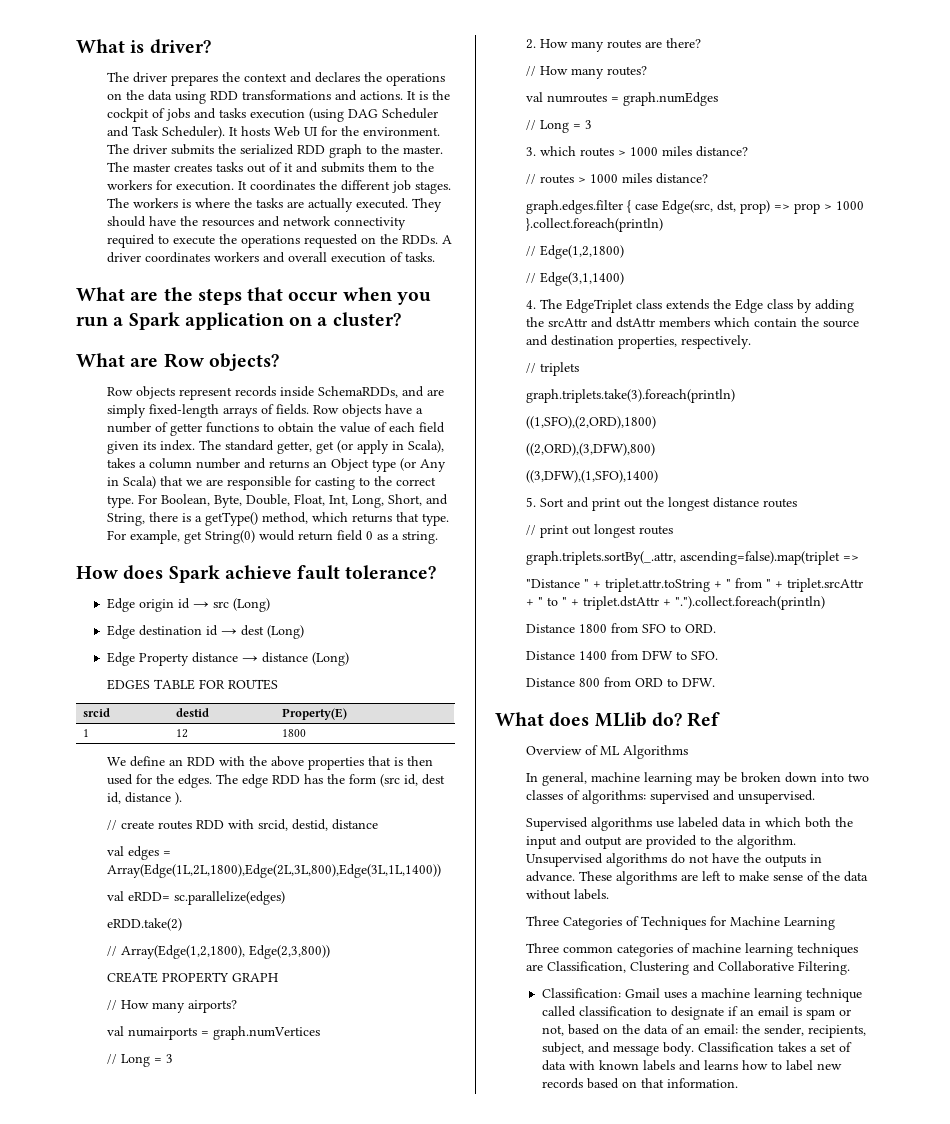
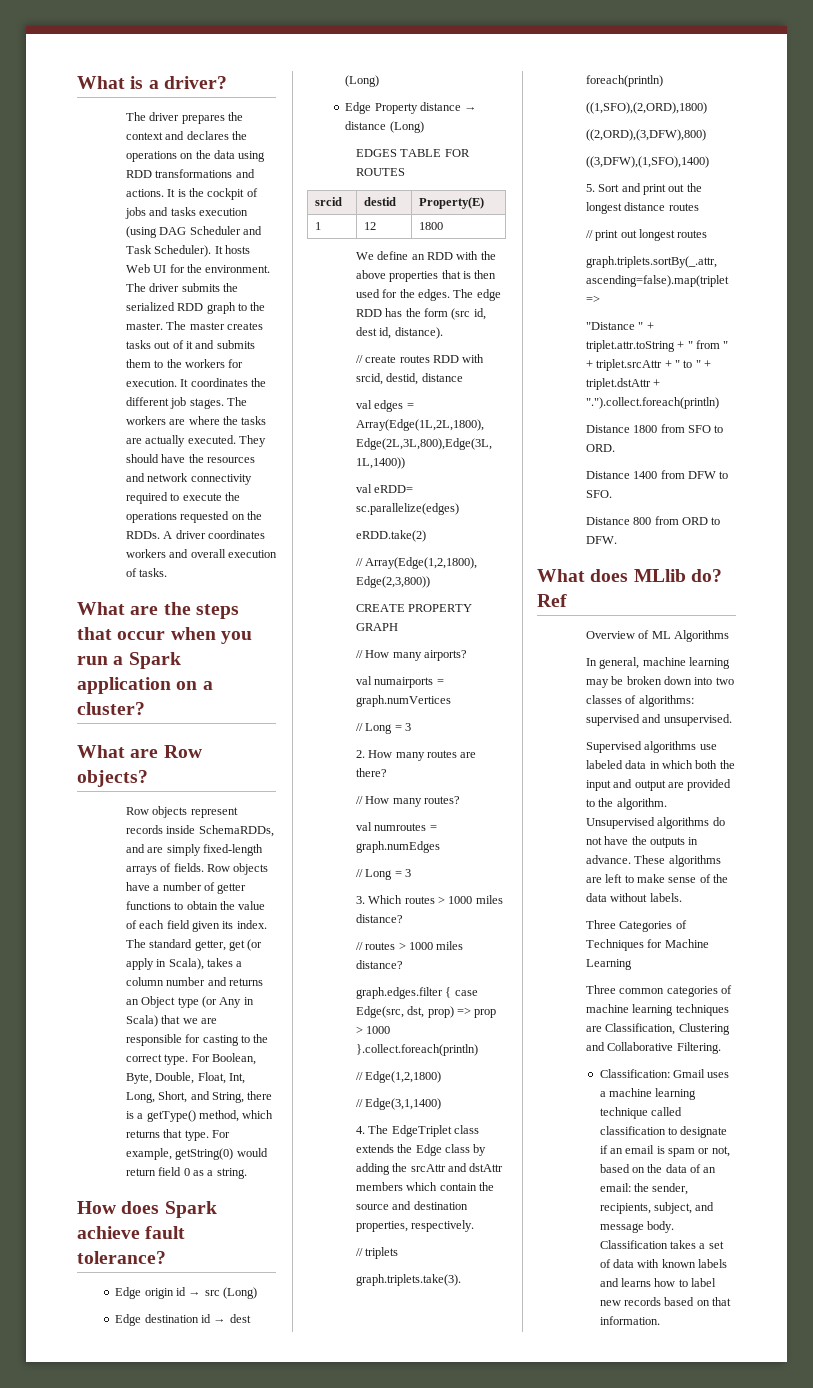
- What is driver?
+ What is a driver?
- The workers is where the tasks are actually executed.
+ The workers are where the tasks are actually executed.
- For example, get String(0) would return field 0 as a string.
+ For example, getString(0) would return field 0 as a string.
- The edge RDD has the form (src id, dest id, distance ).
+ The edge RDD has the form (src id, dest id, distance).
- 3. which routes > 1000 miles distance?
+ 3. Which routes > 1000 miles distance?

